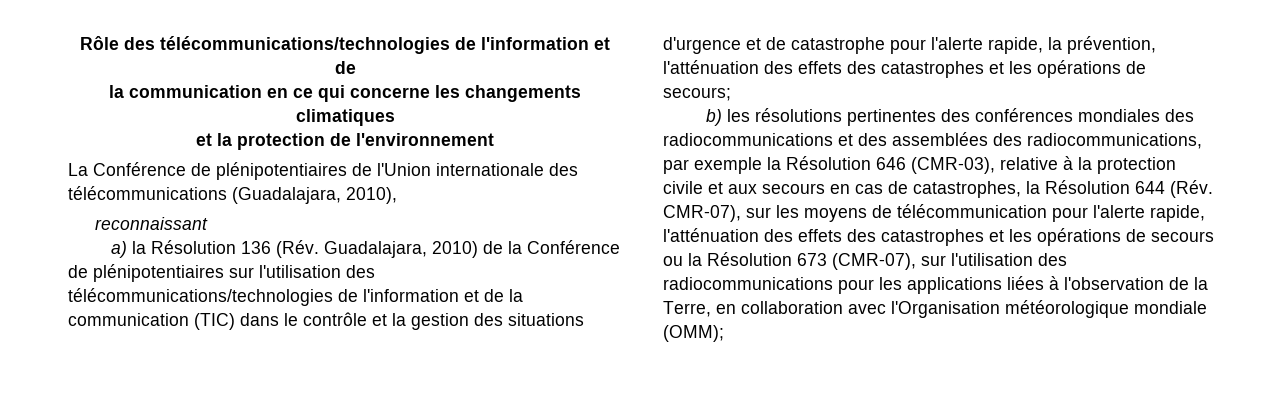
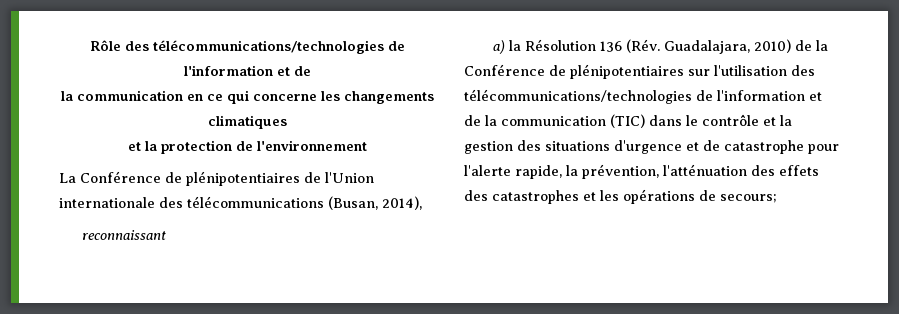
- La Conférence de plénipotentiaires de l'Union internationale des télécommunications (Guadalajara, 2010),
+ La Conférence de plénipotentiaires de l'Union internationale des télécommunications (Busan, 2014),
- b) les résolutions pertinentes des conférences mondiales des radiocommunications et des assemblées des radiocommunications, par exemple la Résolution 646 (CMR-03), relative à la protection civile et aux secours en cas de catastrophes, la Résolution 644 (Rév. CMR-07), sur les moyens de télécommunication pour l'alerte rapide, l'atténuation des effets des catastrophes et les opérations de secours ou la Résolution 673 (CMR-07), sur l'utilisation des radiocommunications pour les applications liées à l'observation de la Terre, en collaboration avec l'Organisation météorologique mondiale (OMM);

